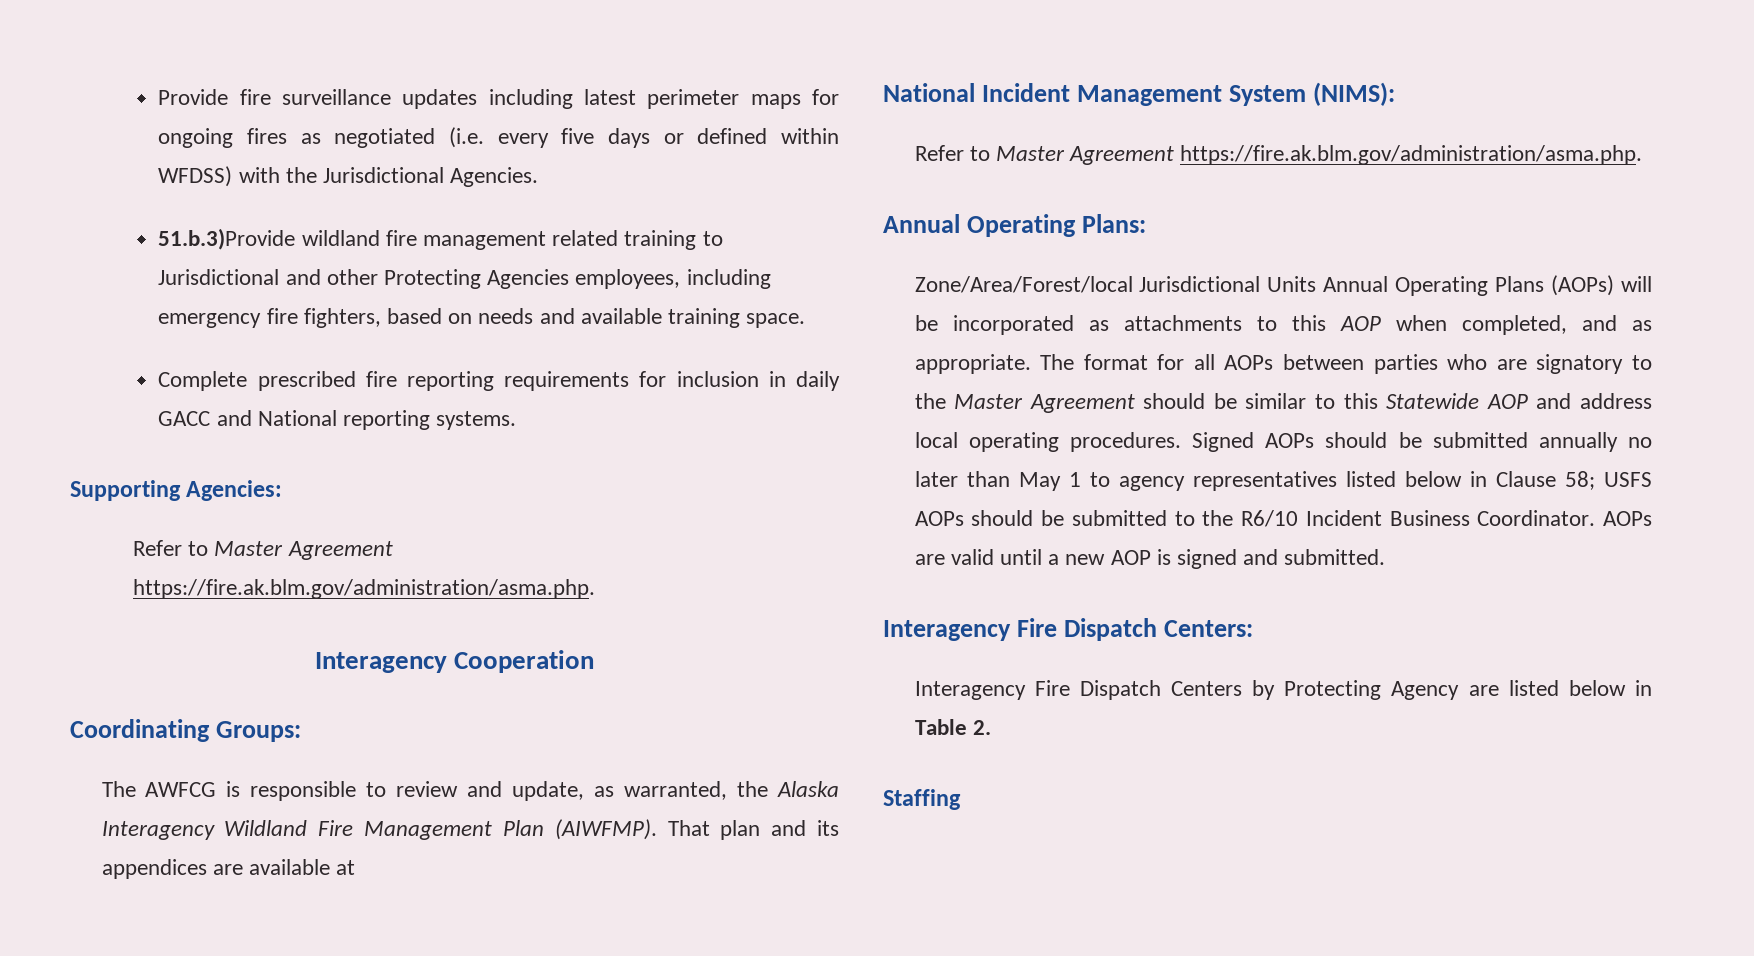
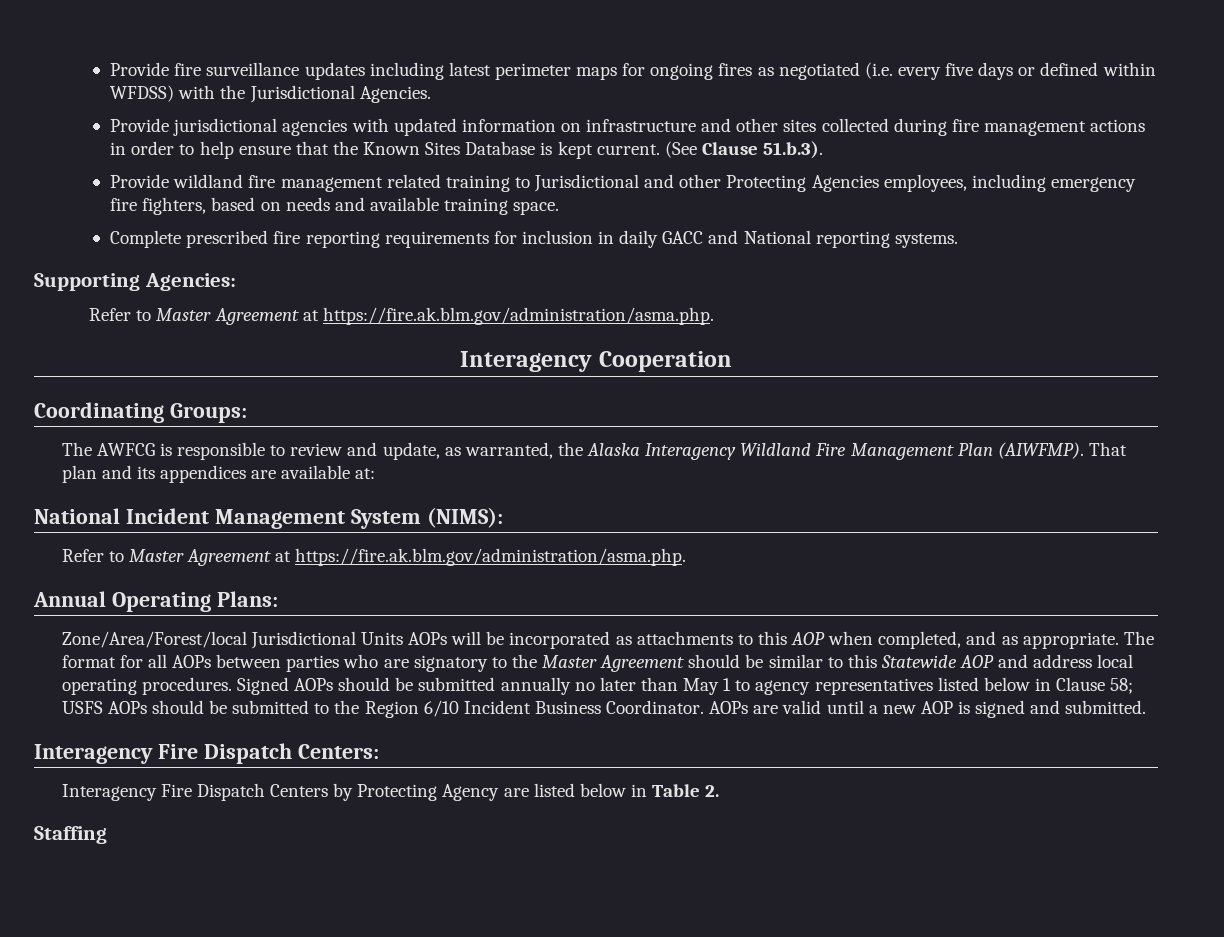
- 51.b.3)Provide wildland fire management related training to Jurisdictional and other Protecting Agencies employees, including emergency fire fighters, based on needs and available training space.
+ Provide jurisdictional agencies with updated information on infrastructure and other sites collected during fire management actions in order to help ensure that the Known Sites Database is kept current. (See Clause 51.b.3).
+ Provide wildland fire management related training to Jurisdictional and other Protecting Agencies employees, including emergency fire fighters, based on needs and available training space.
  Supporting Agencies:
- Refer to Master Agreement https://fire.ak.blm.gov/administration/asma.php.
+ Refer to Master Agreement at https://fire.ak.blm.gov/administration/asma.php.
- That plan and its appendices are available at
+ That plan and its appendices are available at:
  National Incident Management System (NIMS):
- Refer to Master Agreement https://fire.ak.blm.gov/administration/asma.php.
+ Refer to Master Agreement at https://fire.ak.blm.gov/administration/asma.php.
- Zone/Area/Forest/local Jurisdictional Units Annual Operating Plans (AOPs) will be incorporated as attachments to this AOP when completed, and as appropriate.
+ Zone/Area/Forest/local Jurisdictional Units AOPs will be incorporated as attachments to this AOP when completed, and as appropriate.
- Signed AOPs should be submitted annually no later than May 1 to agency representatives listed below in Clause 58; USFS AOPs should be submitted to the R6/10 Incident Business Coordinator.
+ Signed AOPs should be submitted annually no later than May 1 to agency representatives listed below in Clause 58; USFS AOPs should be submitted to the Region 6/10 Incident Business Coordinator.

